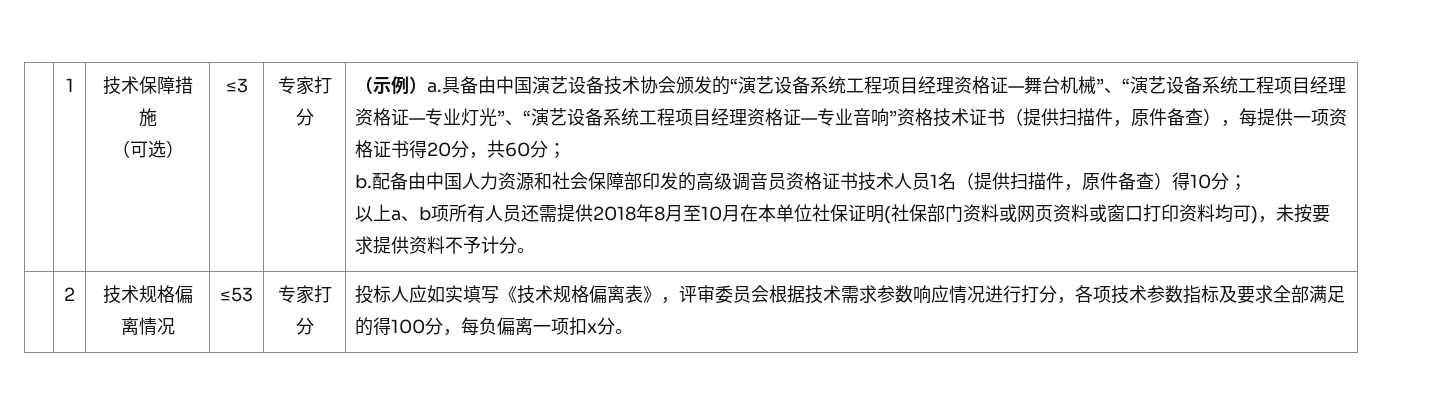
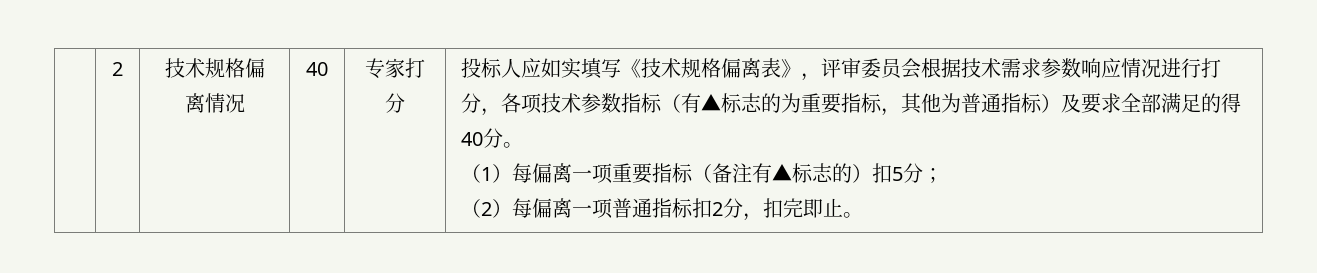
- 1 | 技术保障措施
- （可选） | ≤3 | 专家打分 | （示例）a.具备由中国演艺设备技术协会颁发的“演艺设备系统工程项目经理资格证—舞台机械”、“演艺设备系统工程项目经理资格证—专业灯光”、“演艺设备系统工程项目经理资格证—专业音响”资格技术证书（提供扫描件，原件备查），每提供一项资格证书得20分，共60分；
- b.配备由中国人力资源和社会保障部印发的高级调音员资格证书技术人员1名（提供扫描件，原件备查）得10分；
- 以上a、b项所有人员还需提供2018年8月至10月在本单位社保证明(社保部门资料或网页资料或窗口打印资料均可)，未按要求提供资料不予计分。
- 技术规格偏离情况 | ≤53
+ 技术规格偏离情况 | 40
- 投标人应如实填写《技术规格偏离表》，评审委员会根据技术需求参数响应情况进行打分，各项技术参数指标及要求全部满足的得100分，每负偏离一项扣x分。
+ 投标人应如实填写《技术规格偏离表》，评审委员会根据技术需求参数响应情况进行打分，各项技术参数指标（有▲标志的为重要指标，其他为普通指标）及要求全部满足的得40分。
+ （1）每偏离一项重要指标（备注有▲标志的）扣5分；
+ （2）每偏离一项普通指标扣2分，扣完即止。

